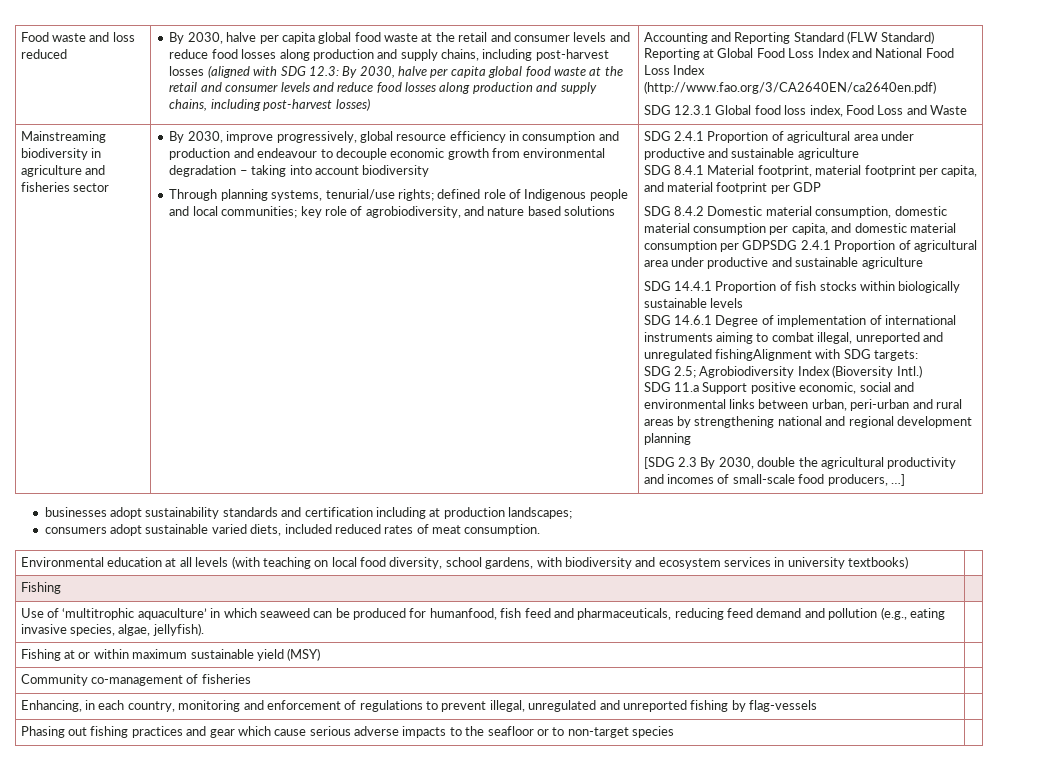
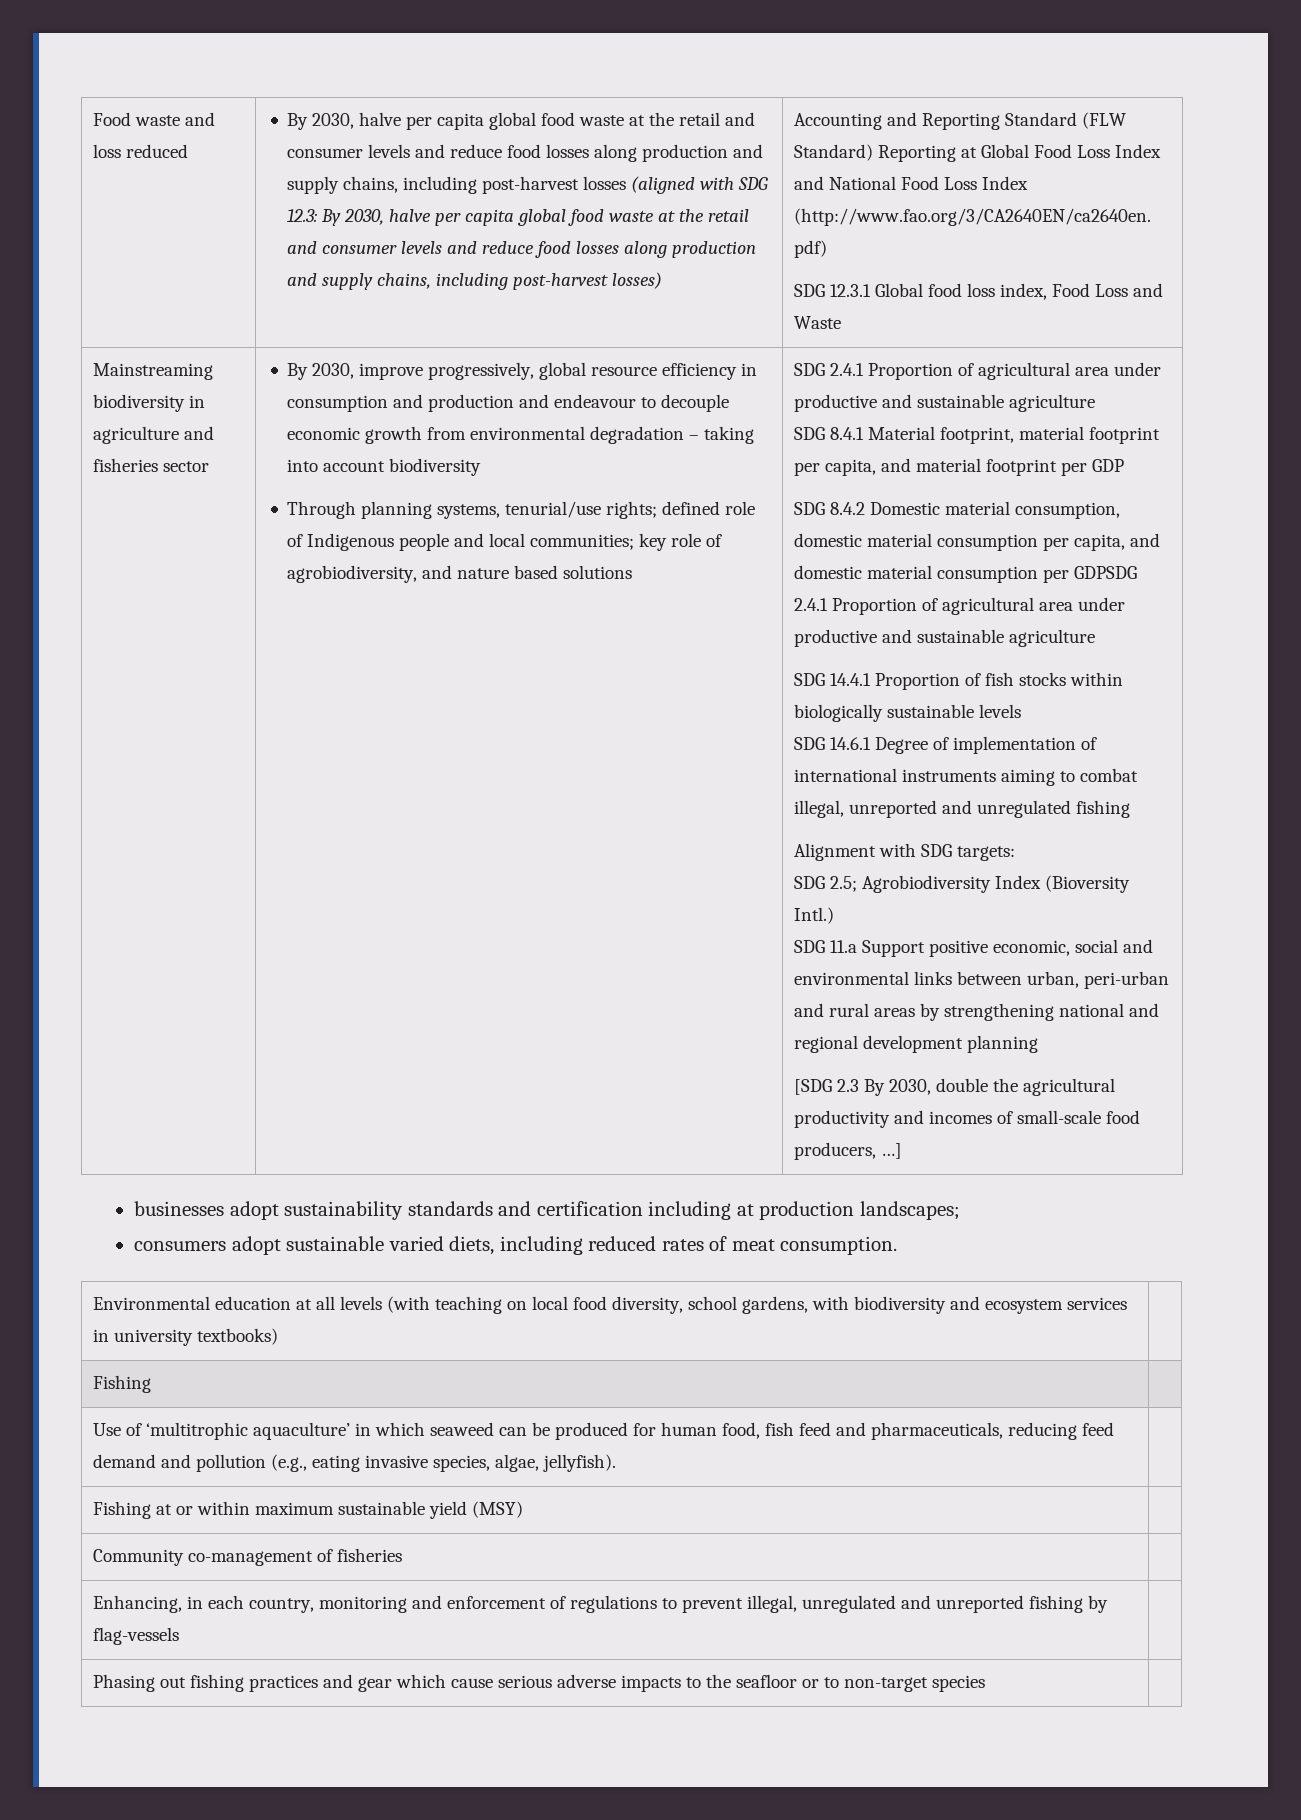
- SDG 14.6.1 Degree of implementation of international instruments aiming to combat illegal, unreported and unregulated fishingAlignment with SDG targets:
+ SDG 14.6.1 Degree of implementation of international instruments aiming to combat illegal, unreported and unregulated fishing
+ Alignment with SDG targets:
- consumers adopt sustainable varied diets, included reduced rates of meat consumption.
+ consumers adopt sustainable varied diets, including reduced rates of meat consumption.
- Use of ‘multitrophic aquaculture’ in which seaweed can be produced for humanfood, fish feed and pharmaceuticals, reducing feed demand and pollution (e.g., eating invasive species, algae, jellyfish). |
+ Use of ‘multitrophic aquaculture’ in which seaweed can be produced for human food, fish feed and pharmaceuticals, reducing feed demand and pollution (e.g., eating invasive species, algae, jellyfish). |

